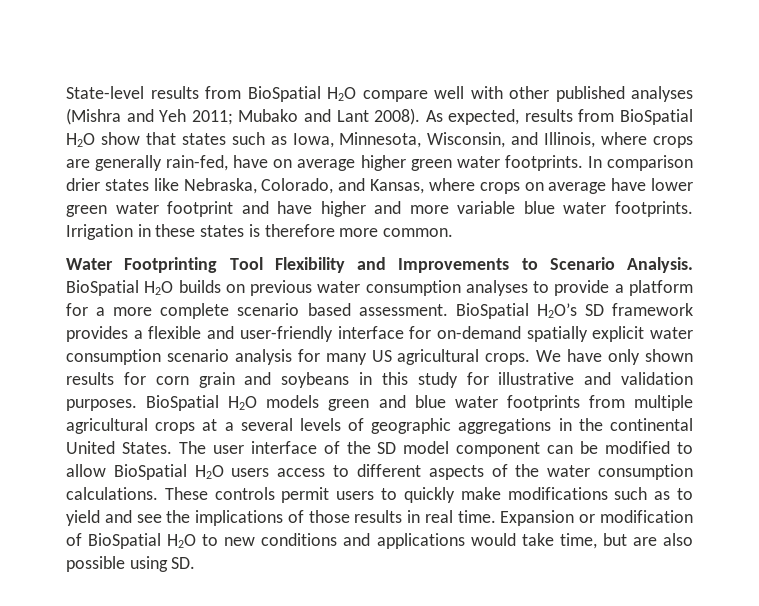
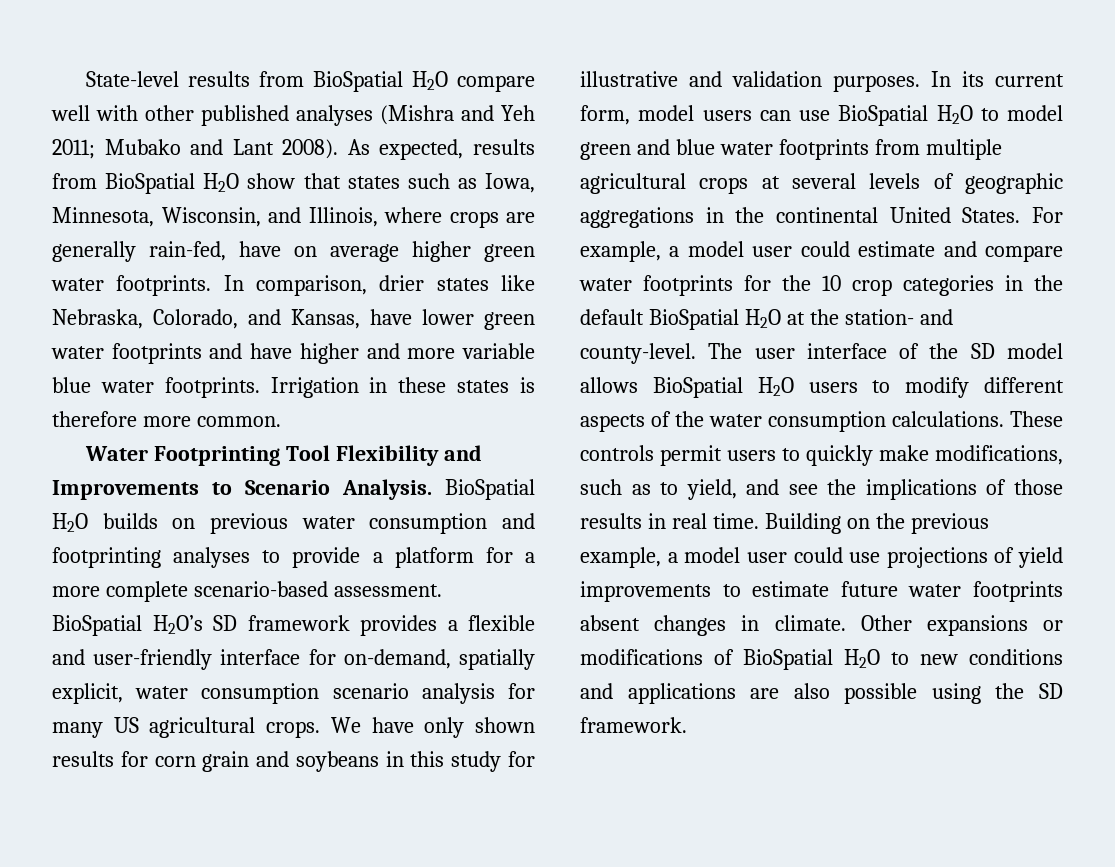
- In comparison drier states like Nebraska, Colorado, and Kansas, where crops on average have lower green water footprint and have higher and more variable blue water footprints.
+ In comparison, drier states like Nebraska, Colorado, and Kansas, have lower green water footprints and have higher and more variable blue water footprints.
- BioSpatial H2O builds on previous water consumption analyses to provide a platform for a more complete scenario based assessment.
+ BioSpatial H2O builds on previous water consumption and footprinting analyses to provide a platform for a more complete scenario-based assessment.
- BioSpatial H2O’s SD framework provides a flexible and user-friendly interface for on-demand spatially explicit water consumption scenario analysis for many US agricultural crops.
+ BioSpatial H2O’s SD framework provides a flexible and user-friendly interface for on-demand, spatially explicit, water consumption scenario analysis for many US agricultural crops.
- BioSpatial H2O models green and blue water footprints from multiple agricultural crops at a several levels of geographic aggregations in the continental United States.
+ In its current form, model users can use BioSpatial H2O to model green and blue water footprints from multiple agricultural crops at several levels of geographic aggregations in the continental United States.
+ For example, a model user could estimate and compare water footprints for the 10 crop categories in the default BioSpatial H2O at the station- and county-level.
- The user interface of the SD model component can be modified to allow BioSpatial H2O users access to different aspects of the water consumption calculations.
+ The user interface of the SD model allows BioSpatial H2O users to modify different aspects of the water consumption calculations.
- These controls permit users to quickly make modifications such as to yield and see the implications of those results in real time.
+ These controls permit users to quickly make modifications, such as to yield, and see the implications of those results in real time.
- Expansion or modification of BioSpatial H2O to new conditions and applications would take time, but are also possible using SD.
+ Building on the previous example, a model user could use projections of yield improvements to estimate future water footprints absent changes in climate. Other expansions or modifications of BioSpatial H2O to new conditions and applications are also possible using the SD framework.

